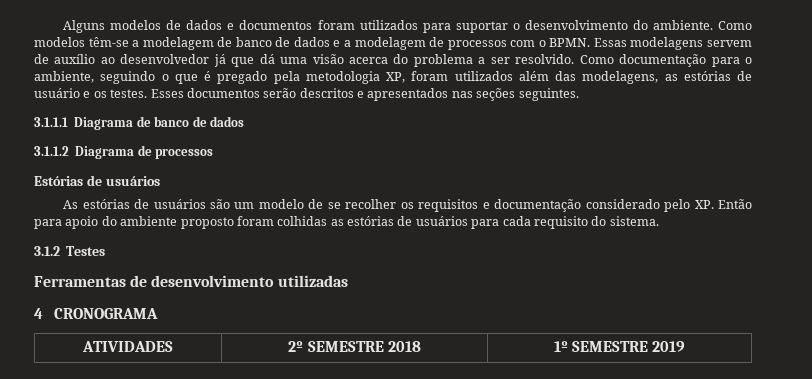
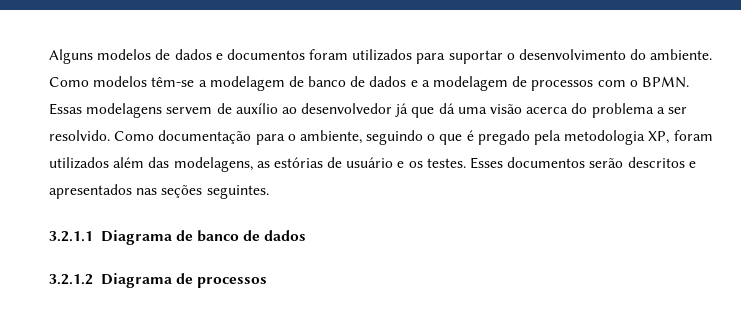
- 3.1.1.1 Diagrama de banco de dados
+ 3.2.1.1 Diagrama de banco de dados
- 3.1.1.2 Diagrama de processos
+ 3.2.1.2 Diagrama de processos
- Estórias de usuários
- As estórias de usuários são um modelo de se recolher os requisitos e documentação considerado pelo XP. Então para apoio do ambiente proposto foram colhidas as estórias de usuários para cada requisito do sistema.
- 3.1.2 Testes
- Ferramentas de desenvolvimento utilizadas
- 4 CRONOGRAMA
- ATIVIDADES | 2º SEMESTRE 2018 | 1º SEMESTRE 2019

